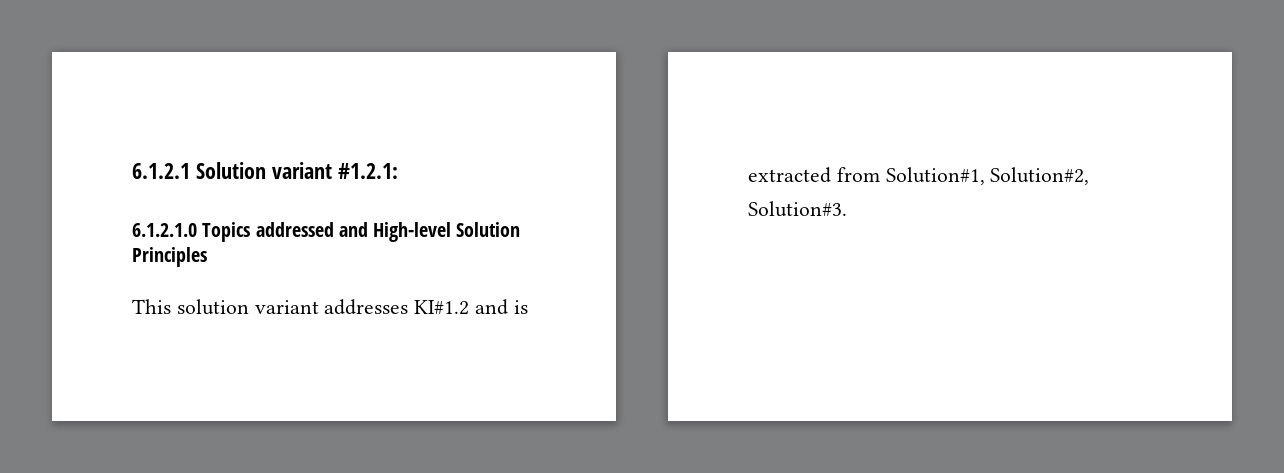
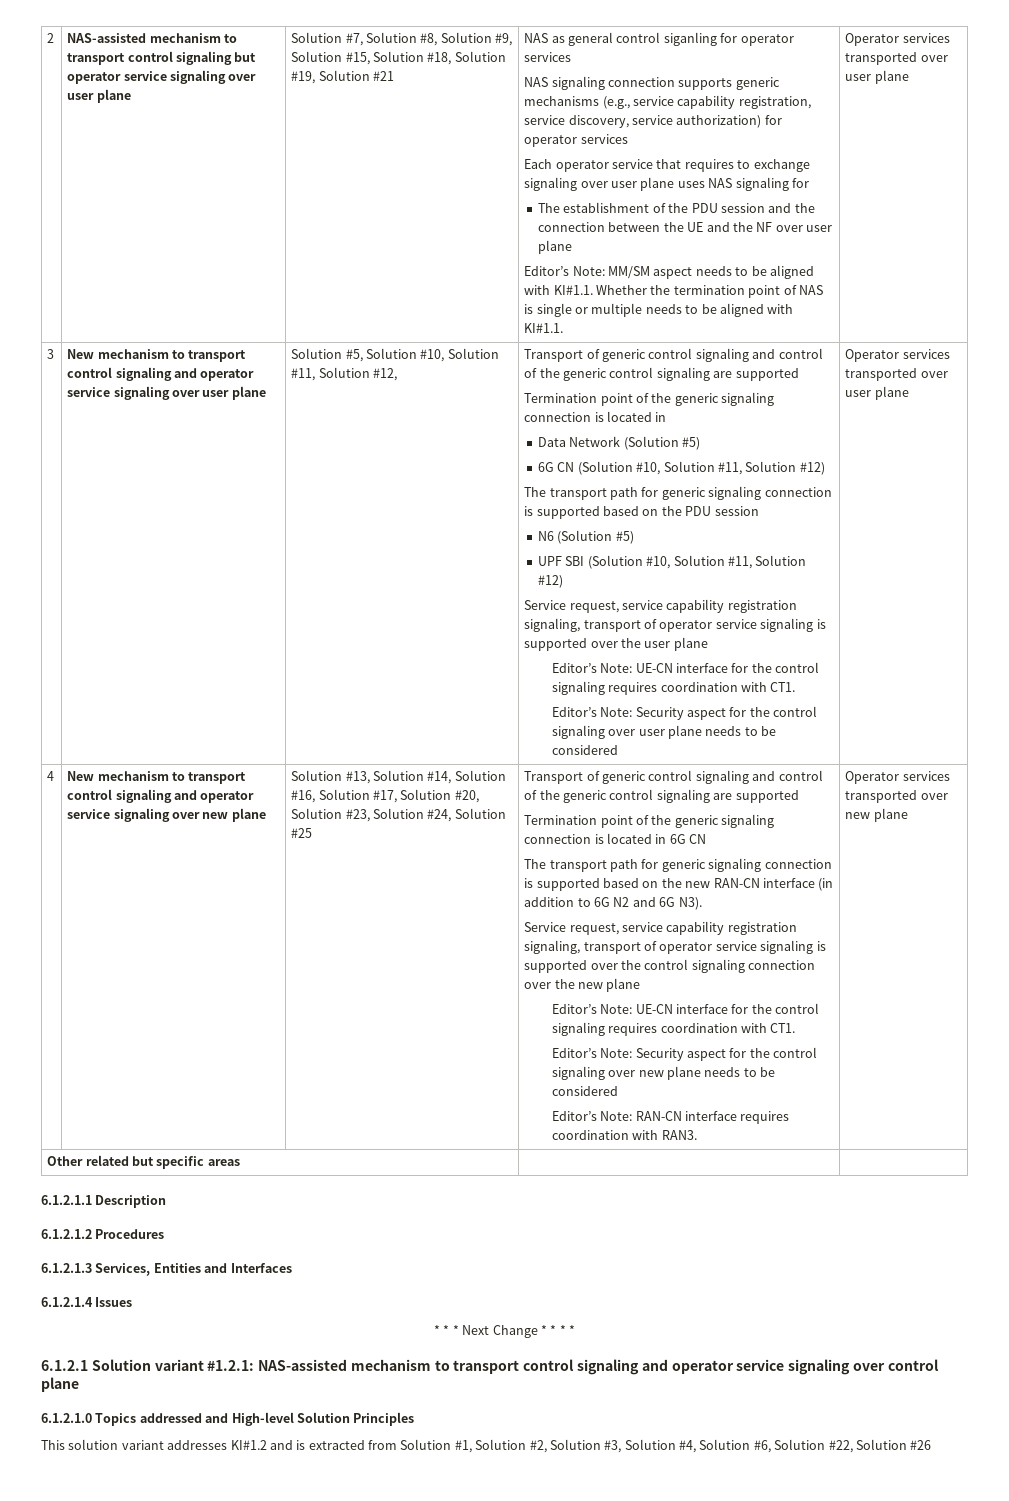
- 6.1.2.1 Solution variant #1.2.1:
+ 2 | NAS-assisted mechanism to transport control signaling but operator service signaling over user plane | Solution #7, Solution #8, Solution #9, Solution #15, Solution #18, Solution #19, Solution #21 | NAS as general control siganling for operator services
+ NAS signaling connection supports generic mechanisms (e.g., service capability registration, service discovery, service authorization) for operator services
+ Each operator service that requires to exchange signaling over user plane uses NAS signaling for
+ The establishment of the PDU session and the connection between the UE and the NF over user plane
+ Editor’s Note: MM/SM aspect needs to be aligned with KI#1.1. Whether the termination point of NAS is single or multiple needs to be aligned with KI#1.1. | Operator services transported over user plane
+ 3 | New mechanism to transport control signaling and operator service signaling over user plane | Solution #5, Solution #10, Solution #11, Solution #12, | Transport of generic control signaling and control of the generic control signaling are supported
+ Termination point of the generic signaling connection is located in
+ Data Network (Solution #5)
+ 6G CN (Solution #10, Solution #11, Solution #12)
+ The transport path for generic signaling connection is supported based on the PDU session
+ N6 (Solution #5)
+ UPF SBI (Solution #10, Solution #11, Solution #12)
+ Service request, service capability registration signaling, transport of operator service signaling is supported over the user plane
+ Editor’s Note: UE-CN interface for the control signaling requires coordination with CT1.
+ Editor’s Note: Security aspect for the control signaling over user plane needs to be considered | Operator services transported over user plane
+ 4 | New mechanism to transport control signaling and operator service signaling over new plane | Solution #13, Solution #14, Solution #16, Solution #17, Solution #20, Solution #23, Solution #24, Solution #25 | Transport of generic control signaling and control of the generic control signaling are supported
+ Termination point of the generic signaling connection is located in 6G CN
+ The transport path for generic signaling connection is supported based on the new RAN-CN interface (in addition to 6G N2 and 6G N3).
+ Service request, service capability registration signaling, transport of operator service signaling is supported over the control signaling connection over the new plane
+ Editor’s Note: UE-CN interface for the control signaling requires coordination with CT1.
+ Editor’s Note: Security aspect for the control signaling over new plane needs to be considered
+ Editor’s Note: RAN-CN interface requires coordination with RAN3. | Operator services transported over new plane
+ Other related but specific areas | |
+ 6.1.2.1.1 Description
+ 6.1.2.1.2 Procedures
+ 6.1.2.1.3 Services, Entities and Interfaces
+ 6.1.2.1.4 Issues
+ * * * Next Change * * * *
+ 6.1.2.1 Solution variant #1.2.1: NAS-assisted mechanism to transport control signaling and operator service signaling over control plane
- This solution variant addresses KI#1.2 and is extracted from Solution#1, Solution#2, Solution#3.
+ This solution variant addresses KI#1.2 and is extracted from Solution #1, Solution #2, Solution #3, Solution #4, Solution #6, Solution #22, Solution #26

